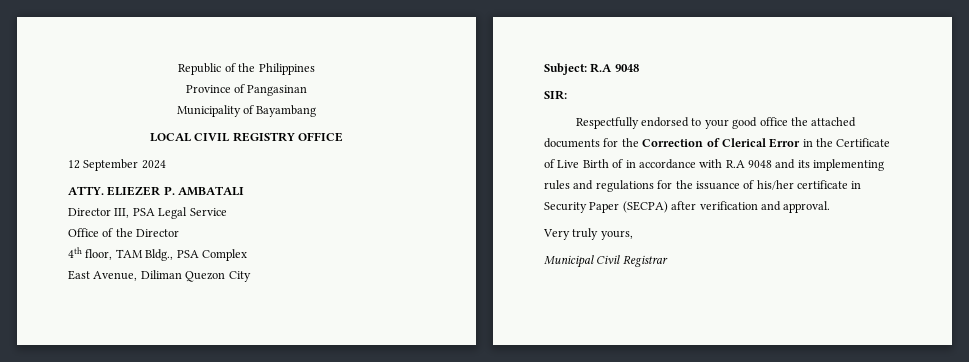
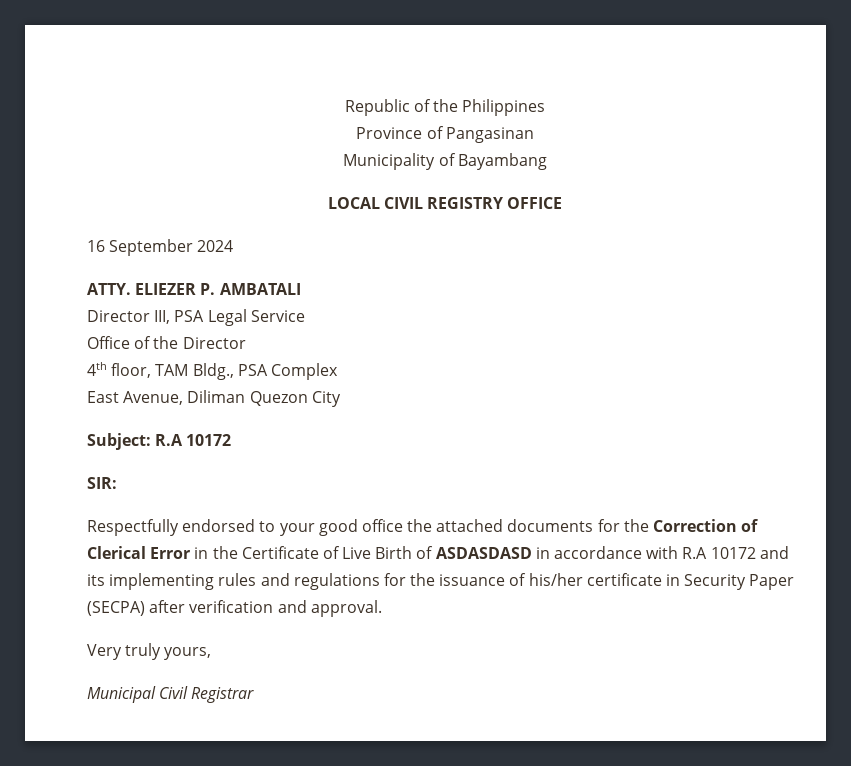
- 12 September 2024
+ 16 September 2024
- Subject: R.A 9048
+ Subject: R.A 10172
- Respectfully endorsed to your good office the attached documents for the Correction of Clerical Error in the Certificate of Live Birth of in accordance with R.A 9048 and its implementing rules and regulations for the issuance of his/her certificate in Security Paper (SECPA) after verification and approval.
+ Respectfully endorsed to your good office the attached documents for the Correction of Clerical Error in the Certificate of Live Birth of ASDASDASD in accordance with R.A 10172 and its implementing rules and regulations for the issuance of his/her certificate in Security Paper (SECPA) after verification and approval.

